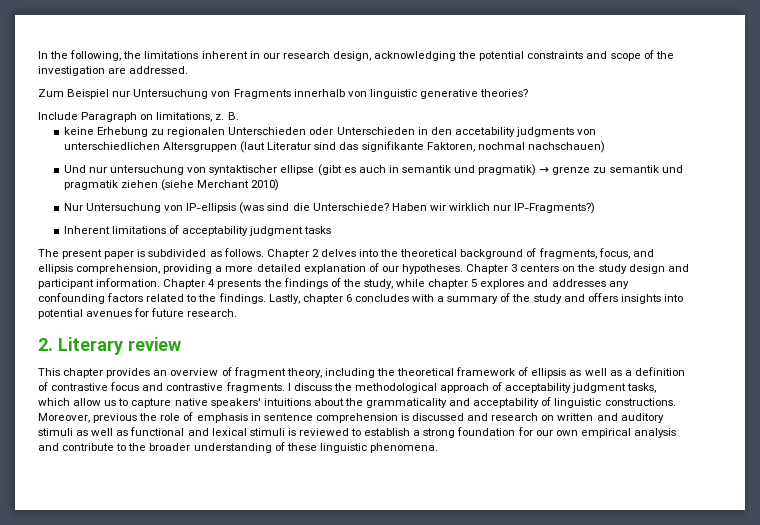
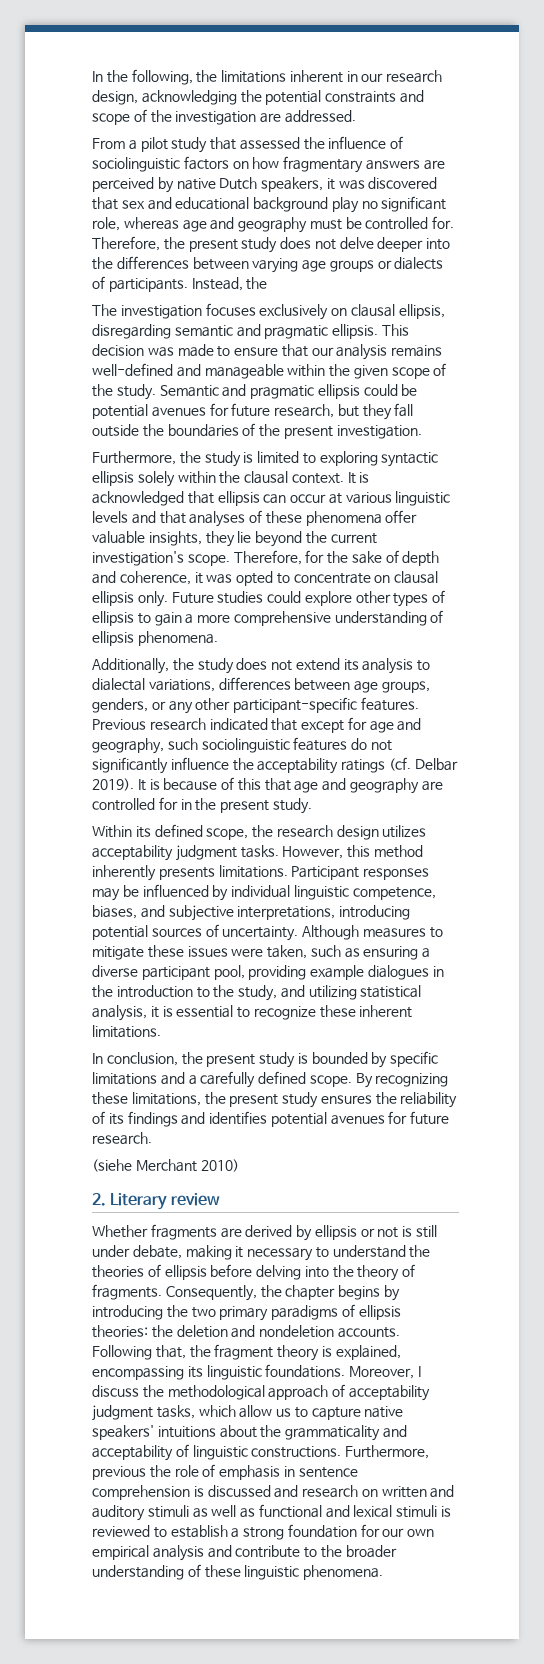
- Zum Beispiel nur Untersuchung von Fragments innerhalb von linguistic generative theories?
- Include Paragraph on limitations, z. B.
- keine Erhebung zu regionalen Unterschieden oder Unterschieden in den accetability judgments von unterschiedlichen Altersgruppen (laut Literatur sind das signifikante Faktoren, nochmal nachschauen)
- Und nur untersuchung von syntaktischer ellipse (gibt es auch in semantik und pragmatik) → grenze zu semantik und pragmatik ziehen (siehe Merchant 2010)
- Nur Untersuchung von IP-ellipsis (was sind die Unterschiede? Haben wir wirklich nur IP-Fragments?)
- Inherent limitations of acceptability judgment tasks
- The present paper is subdivided as follows. Chapter 2 delves into the theoretical background of fragments, focus, and ellipsis comprehension, providing a more detailed explanation of our hypotheses. Chapter 3 centers on the study design and participant information. Chapter 4 presents the findings of the study, while chapter 5 explores and addresses any confounding factors related to the findings. Lastly, chapter 6 concludes with a summary of the study and offers insights into potential avenues for future research.
+ From a pilot study that assessed the influence of sociolinguistic factors on how fragmentary answers are perceived by native Dutch speakers, it was discovered that sex and educational background play no significant role, whereas age and geography must be controlled for. Therefore, the present study does not delve deeper into the differences between varying age groups or dialects of participants. Instead, the
+ The investigation focuses exclusively on clausal ellipsis, disregarding semantic and pragmatic ellipsis. This decision was made to ensure that our analysis remains well-defined and manageable within the given scope of the study. Semantic and pragmatic ellipsis could be potential avenues for future research, but they fall outside the boundaries of the present investigation.
+ Furthermore, the study is limited to exploring syntactic ellipsis solely within the clausal context. It is acknowledged that ellipsis can occur at various linguistic levels and that analyses of these phenomena offer valuable insights, they lie beyond the current investigation's scope. Therefore, for the sake of depth and coherence, it was opted to concentrate on clausal ellipsis only. Future studies could explore other types of ellipsis to gain a more comprehensive understanding of ellipsis phenomena.
+ Additionally, the study does not extend its analysis to dialectal variations, differences between age groups, genders, or any other participant-specific features. Previous research indicated that except for age and geography, such sociolinguistic features do not significantly influence the acceptability ratings (cf. Delbar 2019). It is because of this that age and geography are controlled for in the present study.
+ Within its defined scope, the research design utilizes acceptability judgment tasks. However, this method inherently presents limitations. Participant responses may be influenced by individual linguistic competence, biases, and subjective interpretations, introducing potential sources of uncertainty. Although measures to mitigate these issues were taken, such as ensuring a diverse participant pool, providing example dialogues in the introduction to the study, and utilizing statistical analysis, it is essential to recognize these inherent limitations.
+ In conclusion, the present study is bounded by specific limitations and a carefully defined scope. By recognizing these limitations, the present study ensures the reliability of its findings and identifies potential avenues for future research.
+ (siehe Merchant 2010)
- This chapter provides an overview of fragment theory, including the theoretical framework of ellipsis as well as a definition of contrastive focus and contrastive fragments. I discuss the methodological approach of acceptability judgment tasks, which allow us to capture native speakers' intuitions about the grammaticality and acceptability of linguistic constructions.
+ Whether fragments are derived by ellipsis or not is still under debate, making it necessary to understand the theories of ellipsis before delving into the theory of fragments. Consequently, the chapter begins by introducing the two primary paradigms of ellipsis theories: the deletion and nondeletion accounts. Following that, the fragment theory is explained, encompassing its linguistic foundations. Moreover, I discuss the methodological approach of acceptability judgment tasks, which allow us to capture native speakers' intuitions about the grammaticality and acceptability of linguistic constructions.
- Moreover, previous the role of emphasis in sentence comprehension is discussed and research on written and auditory stimuli as well as functional and lexical stimuli is reviewed to establish a strong foundation for our own empirical analysis and contribute to the broader understanding of these linguistic phenomena.
+ Furthermore, previous the role of emphasis in sentence comprehension is discussed and research on written and auditory stimuli as well as functional and lexical stimuli is reviewed to establish a strong foundation for our own empirical analysis and contribute to the broader understanding of these linguistic phenomena.

